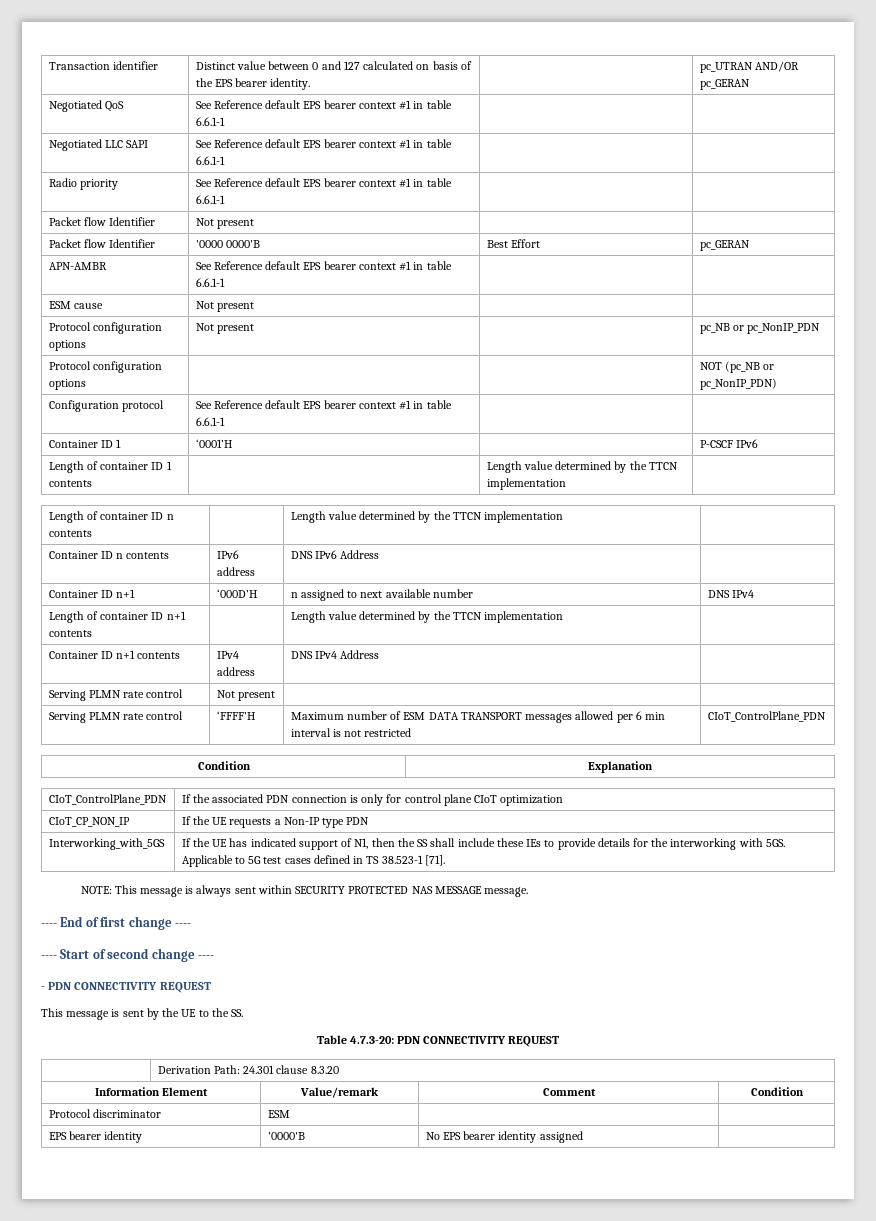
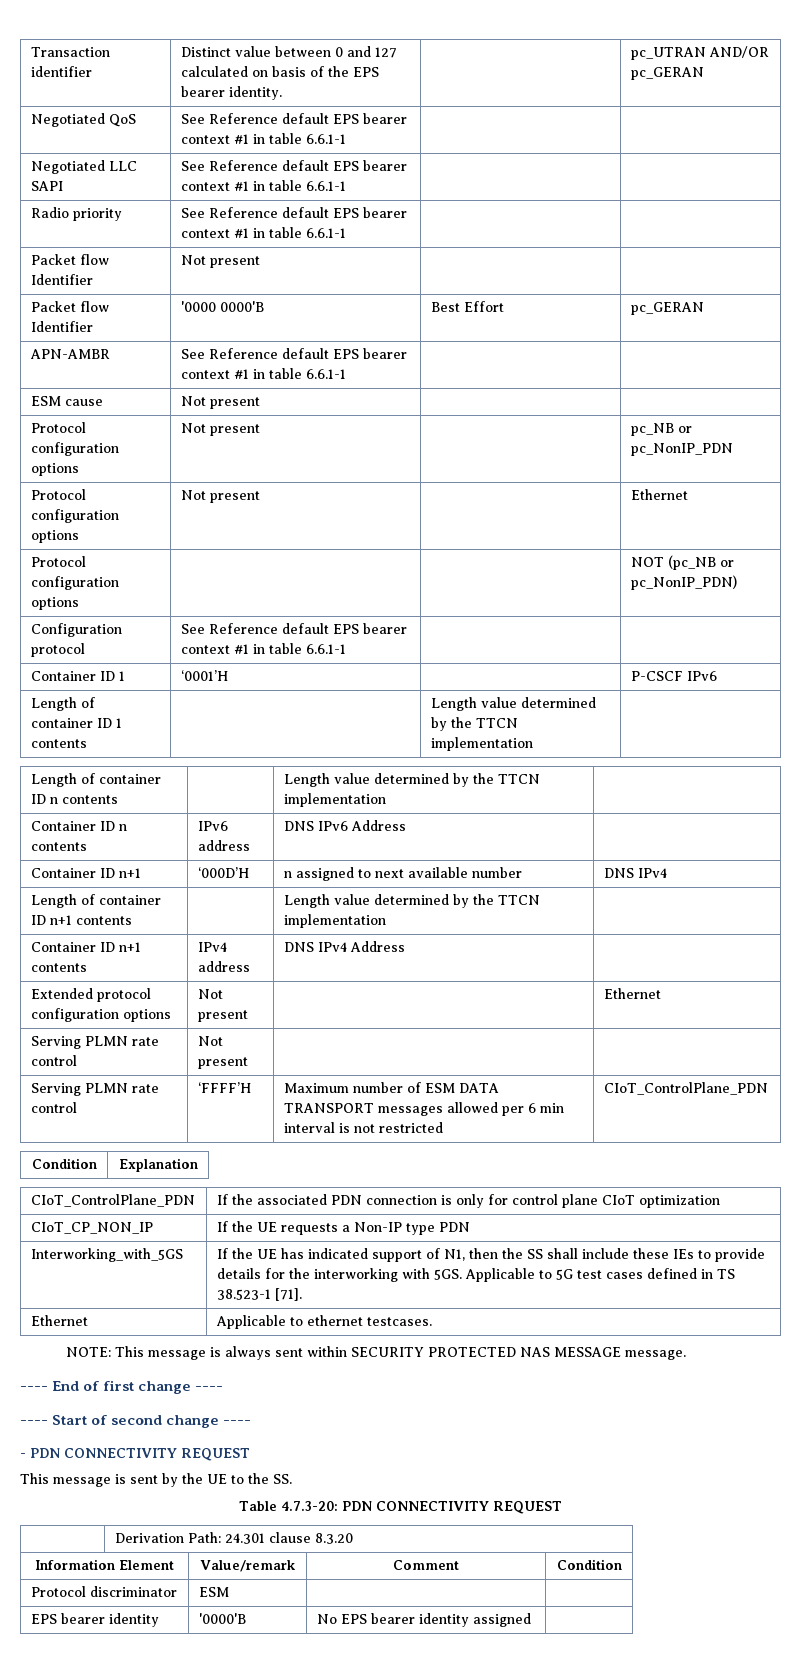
+ Protocol configuration options | Not present | | Ethernet
+ Extended protocol configuration options | Not present | | Ethernet
+ Ethernet | Applicable to ethernet testcases.

